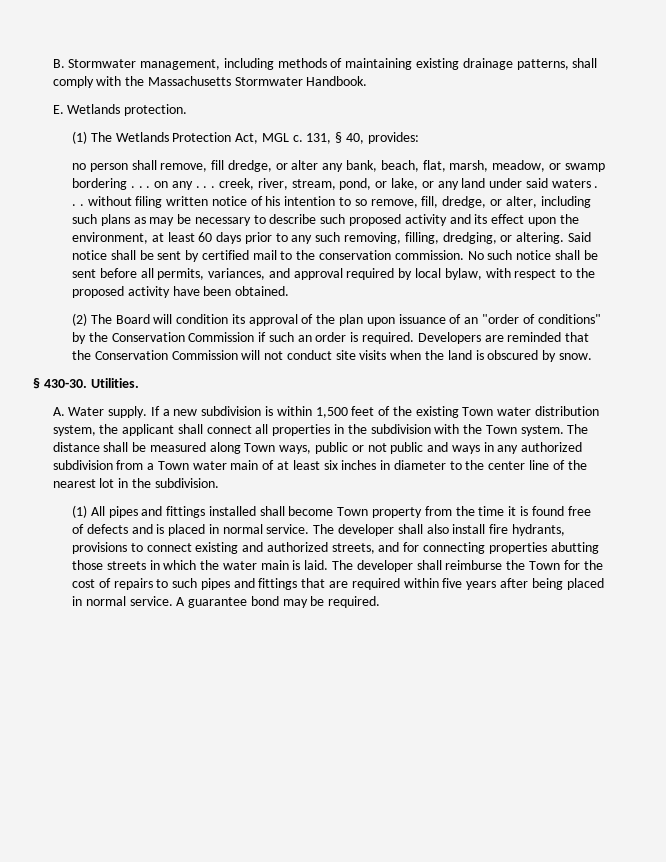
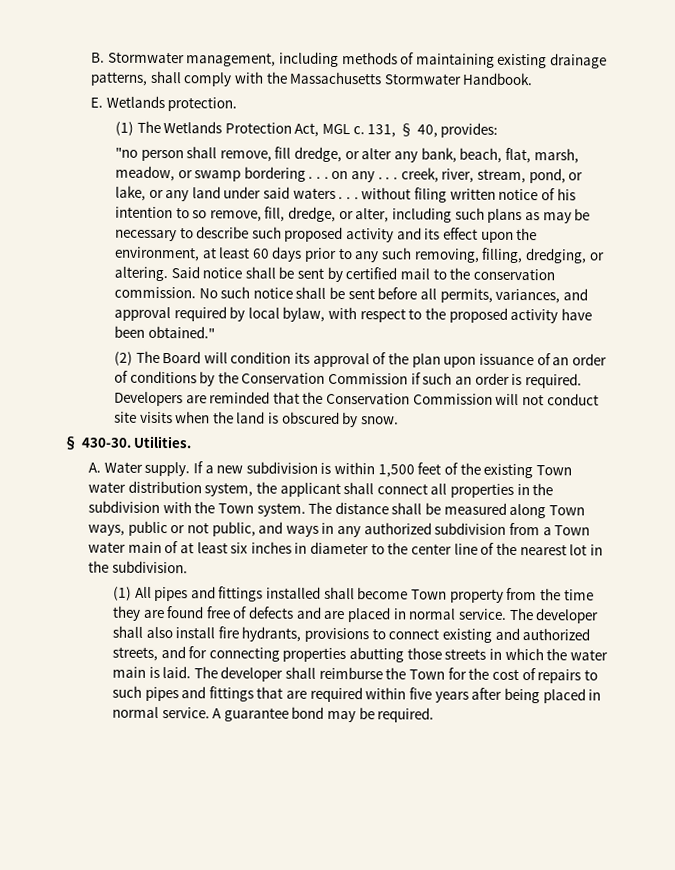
- no person shall remove, fill dredge, or alter any bank, beach, flat, marsh, meadow, or swamp bordering . . . on any . . . creek, river, stream, pond, or lake, or any land under said waters . . . without filing written notice of his intention to so remove, fill, dredge, or alter, including such plans as may be necessary to describe such proposed activity and its effect upon the environment, at least 60 days prior to any such removing, filling, dredging, or altering.
+ "no person shall remove, fill dredge, or alter any bank, beach, flat, marsh, meadow, or swamp bordering . . . on any . . . creek, river, stream, pond, or lake, or any land under said waters . . . without filing written notice of his intention to so remove, fill, dredge, or alter, including such plans as may be necessary to describe such proposed activity and its effect upon the environment, at least 60 days prior to any such removing, filling, dredging, or altering.
- No such notice shall be sent before all permits, variances, and approval required by local bylaw, with respect to the proposed activity have been obtained.
+ No such notice shall be sent before all permits, variances, and approval required by local bylaw, with respect to the proposed activity have been obtained."
- (2) The Board will condition its approval of the plan upon issuance of an "order of conditions" by the Conservation Commission if such an order is required.
+ (2) The Board will condition its approval of the plan upon issuance of an order of conditions by the Conservation Commission if such an order is required.
- The distance shall be measured along Town ways, public or not public and ways in any authorized subdivision from a Town water main of at least six inches in diameter to the center line of the nearest lot in the subdivision.
+ The distance shall be measured along Town ways, public or not public, and ways in any authorized subdivision from a Town water main of at least six inches in diameter to the center line of the nearest lot in the subdivision.
- (1) All pipes and fittings installed shall become Town property from the time it is found free of defects and is placed in normal service.
+ (1) All pipes and fittings installed shall become Town property from the time they are found free of defects and are placed in normal service.

